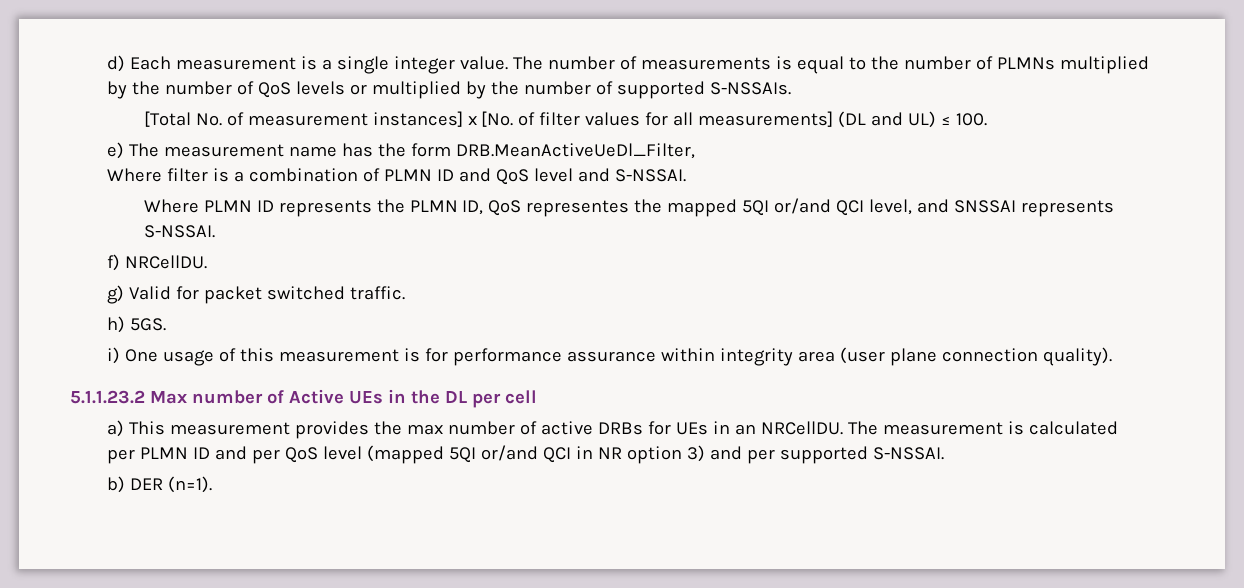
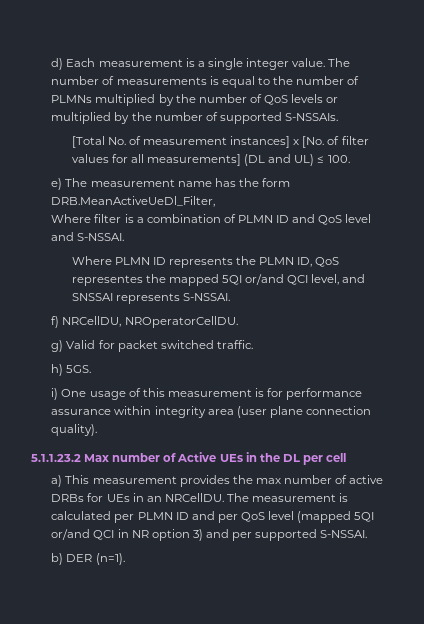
- f) NRCellDU.
+ f) NRCellDU, NROperatorCellDU.

